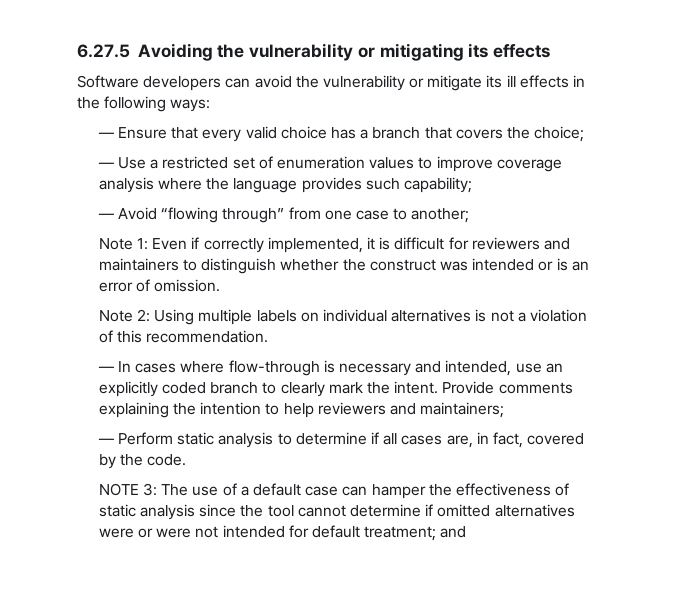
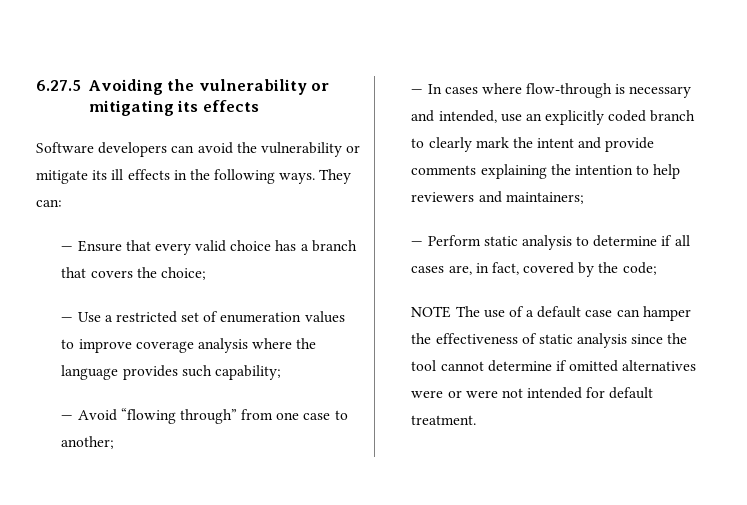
- Software developers can avoid the vulnerability or mitigate its ill effects in the following ways:
+ Software developers can avoid the vulnerability or mitigate its ill effects in the following ways. They can:
- Note 1: Even if correctly implemented, it is difficult for reviewers and maintainers to distinguish whether the construct was intended or is an error of omission.
- Note 2: Using multiple labels on individual alternatives is not a violation of this recommendation.
- — In cases where flow-through is necessary and intended, use an explicitly coded branch to clearly mark the intent. Provide comments explaining the intention to help reviewers and maintainers;
+ — In cases where flow-through is necessary and intended, use an explicitly coded branch to clearly mark the intent and provide comments explaining the intention to help reviewers and maintainers;
- — Perform static analysis to determine if all cases are, in fact, covered by the code.
+ — Perform static analysis to determine if all cases are, in fact, covered by the code;
- NOTE 3: The use of a default case can hamper the effectiveness of static analysis since the tool cannot determine if omitted alternatives were or were not intended for default treatment; and
+ NOTE The use of a default case can hamper the effectiveness of static analysis since the tool cannot determine if omitted alternatives were or were not intended for default treatment.

